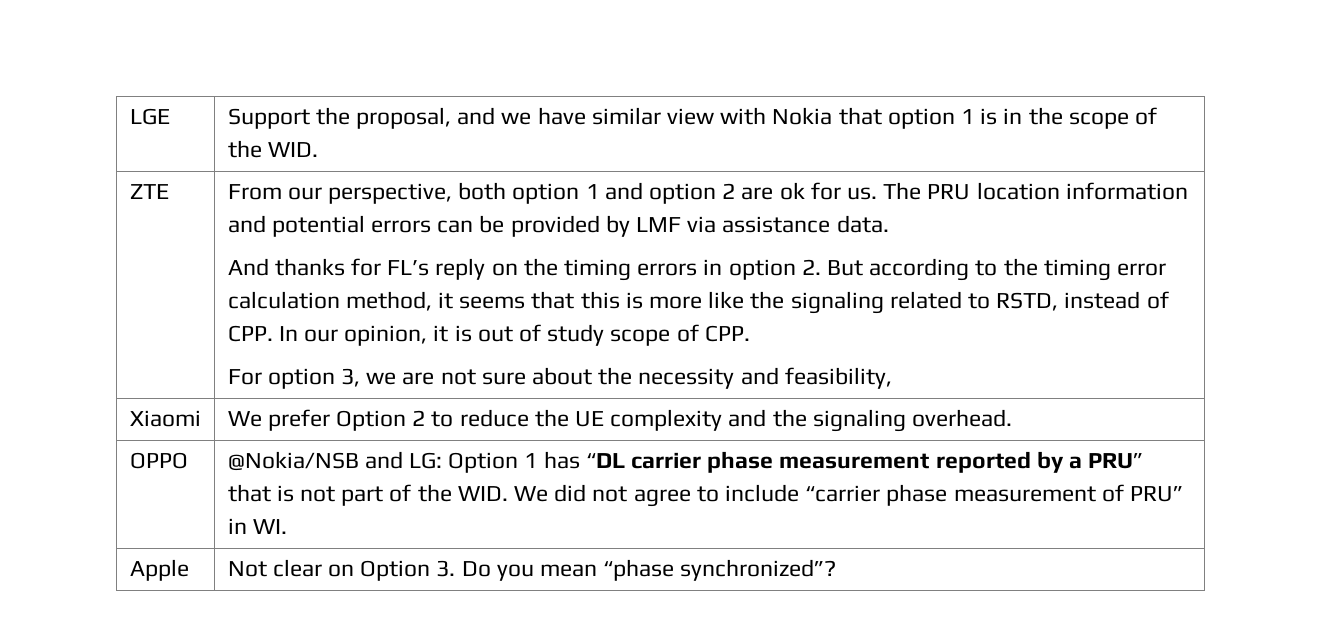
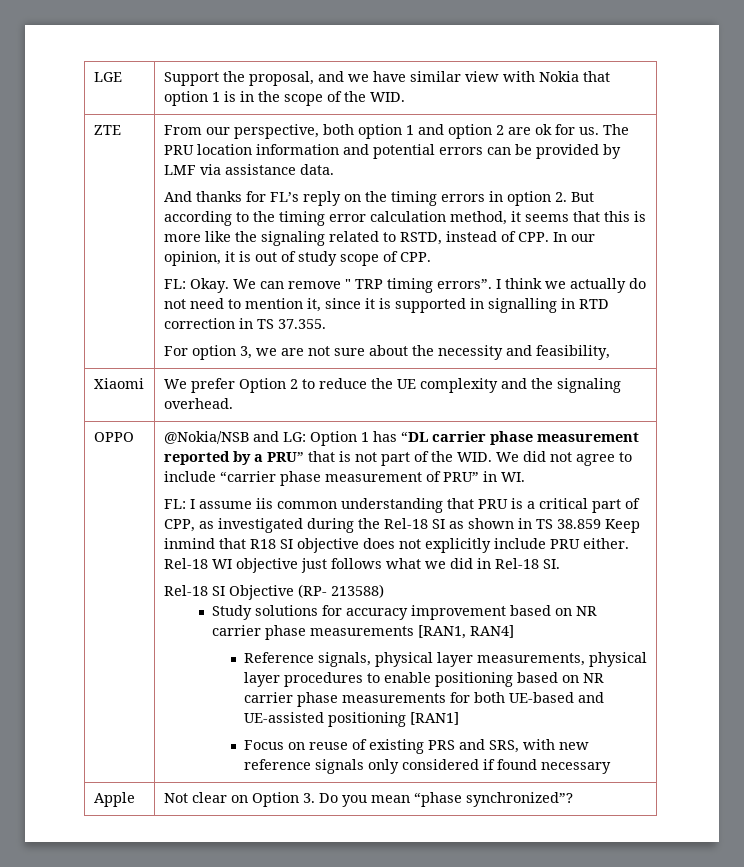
+ FL: Okay. We can remove " TRP timing errors”. I think we actually do not need to mention it, since it is supported in signalling in RTD correction in TS 37.355.
+ FL: I assume iis common understanding that PRU is a critical part of CPP, as investigated during the Rel-18 SI as shown in TS 38.859 Keep inmind that R18 SI objective does not explicitly include PRU either. Rel-18 WI objective just follows what we did in Rel-18 SI.
+ Rel-18 SI Objective (RP- 213588)
+ Study solutions for accuracy improvement based on NR carrier phase measurements [RAN1, RAN4]
+ Reference signals, physical layer measurements, physical layer procedures to enable positioning based on NR carrier phase measurements for both UE-based and UE-assisted positioning [RAN1]
+ Focus on reuse of existing PRS and SRS, with new reference signals only considered if found necessary

